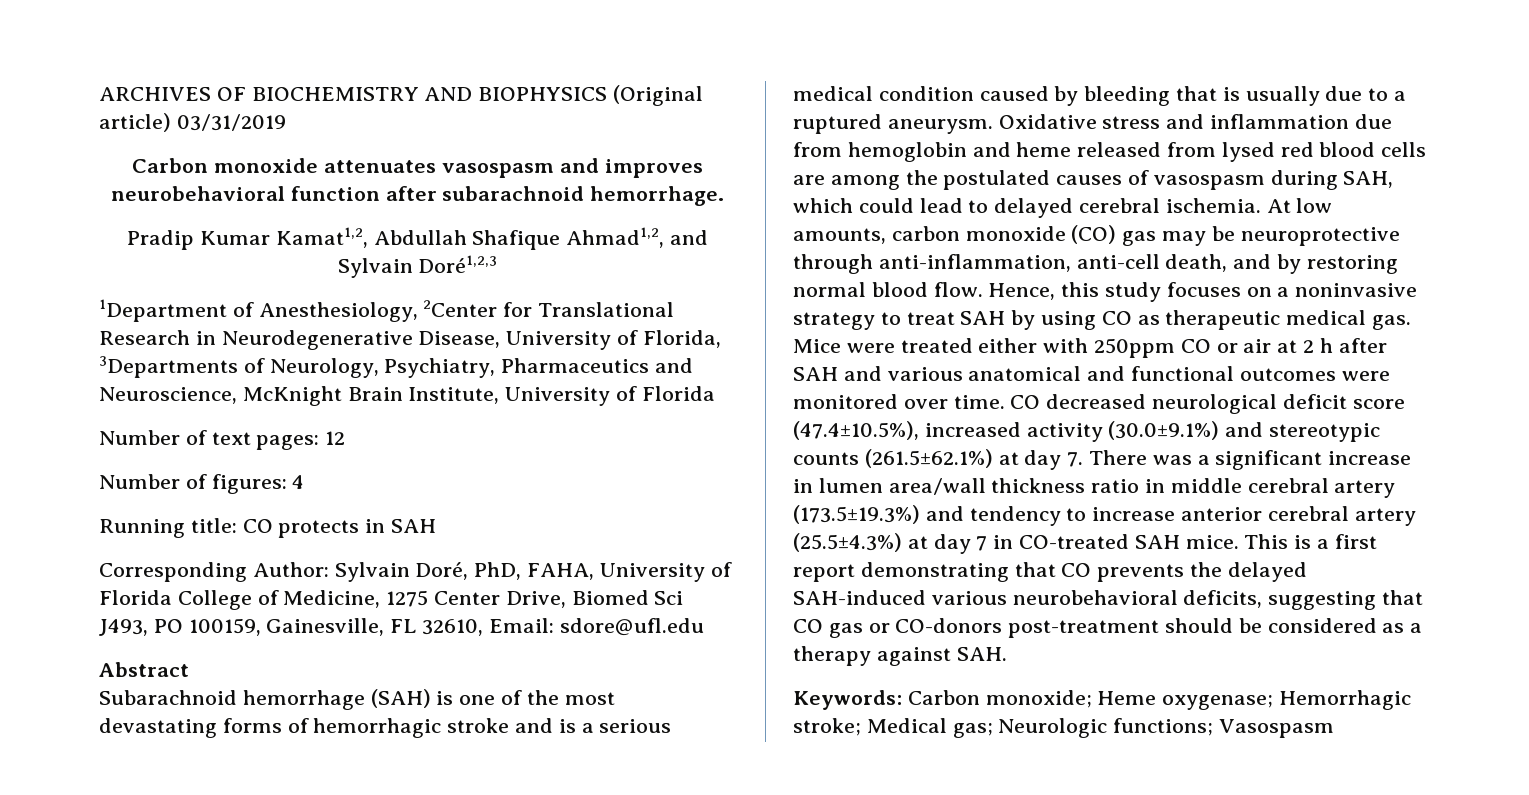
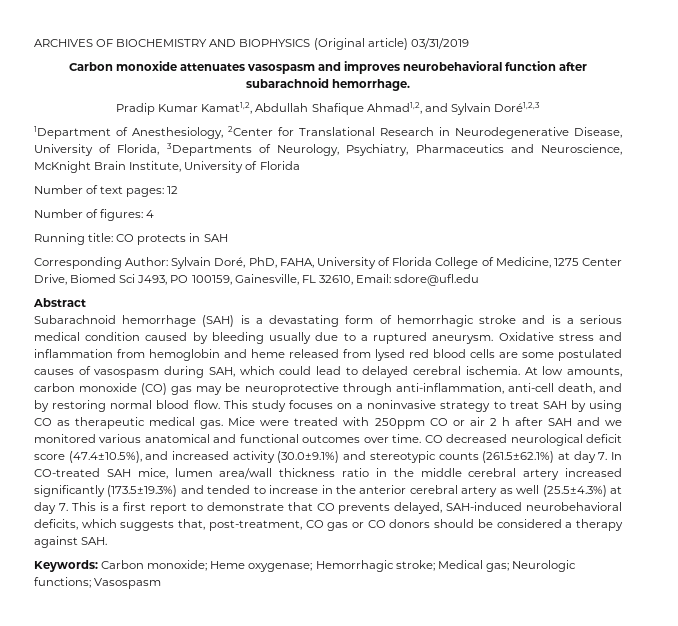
- Subarachnoid hemorrhage (SAH) is one of the most devastating forms of hemorrhagic stroke and is a serious medical condition caused by bleeding that is usually due to a ruptured aneurysm.
+ Subarachnoid hemorrhage (SAH) is a devastating form of hemorrhagic stroke and is a serious medical condition caused by bleeding usually due to a ruptured aneurysm.
- Oxidative stress and inflammation due from hemoglobin and heme released from lysed red blood cells are among the postulated causes of vasospasm during SAH, which could lead to delayed cerebral ischemia.
+ Oxidative stress and inflammation from hemoglobin and heme released from lysed red blood cells are some postulated causes of vasospasm during SAH, which could lead to delayed cerebral ischemia.
- Hence, this study focuses on a noninvasive strategy to treat SAH by using CO as therapeutic medical gas.
+ This study focuses on a noninvasive strategy to treat SAH by using CO as therapeutic medical gas.
- Mice were treated either with 250ppm CO or air at 2 h after SAH and various anatomical and functional outcomes were monitored over time.
+ Mice were treated with 250ppm CO or air 2 h after SAH and we monitored various anatomical and functional outcomes over time.
- CO decreased neurological deficit score (47.4±10.5%), increased activity (30.0±9.1%) and stereotypic counts (261.5±62.1%) at day 7. There was a significant increase in lumen area/wall thickness ratio in middle cerebral artery (173.5±19.3%) and tendency to increase anterior cerebral artery (25.5±4.3%) at day 7 in CO-treated SAH mice. This is a first report demonstrating that CO prevents the delayed SAH-induced various neurobehavioral deficits, suggesting that CO gas or CO-donors post-treatment should be considered as a therapy against SAH.
+ CO decreased neurological deficit score (47.4±10.5%), and increased activity (30.0±9.1%) and stereotypic counts (261.5±62.1%) at day 7. In CO-treated SAH mice, lumen area/wall thickness ratio in the middle cerebral artery increased significantly (173.5±19.3%) and tended to increase in the anterior cerebral artery as well (25.5±4.3%) at day 7. This is a first report to demonstrate that CO prevents delayed, SAH-induced neurobehavioral deficits, which suggests that, post-treatment, CO gas or CO donors should be considered a therapy against SAH.

